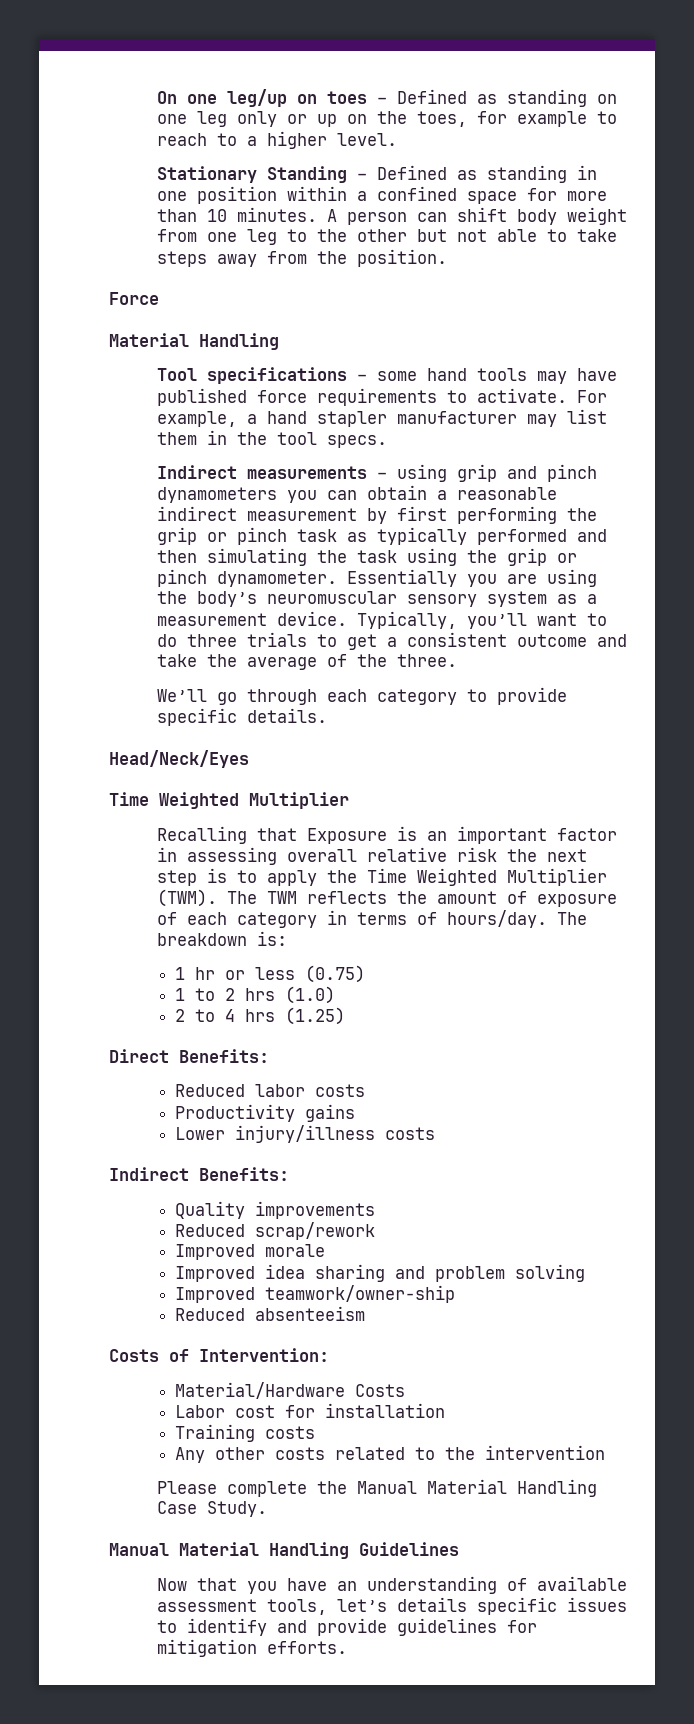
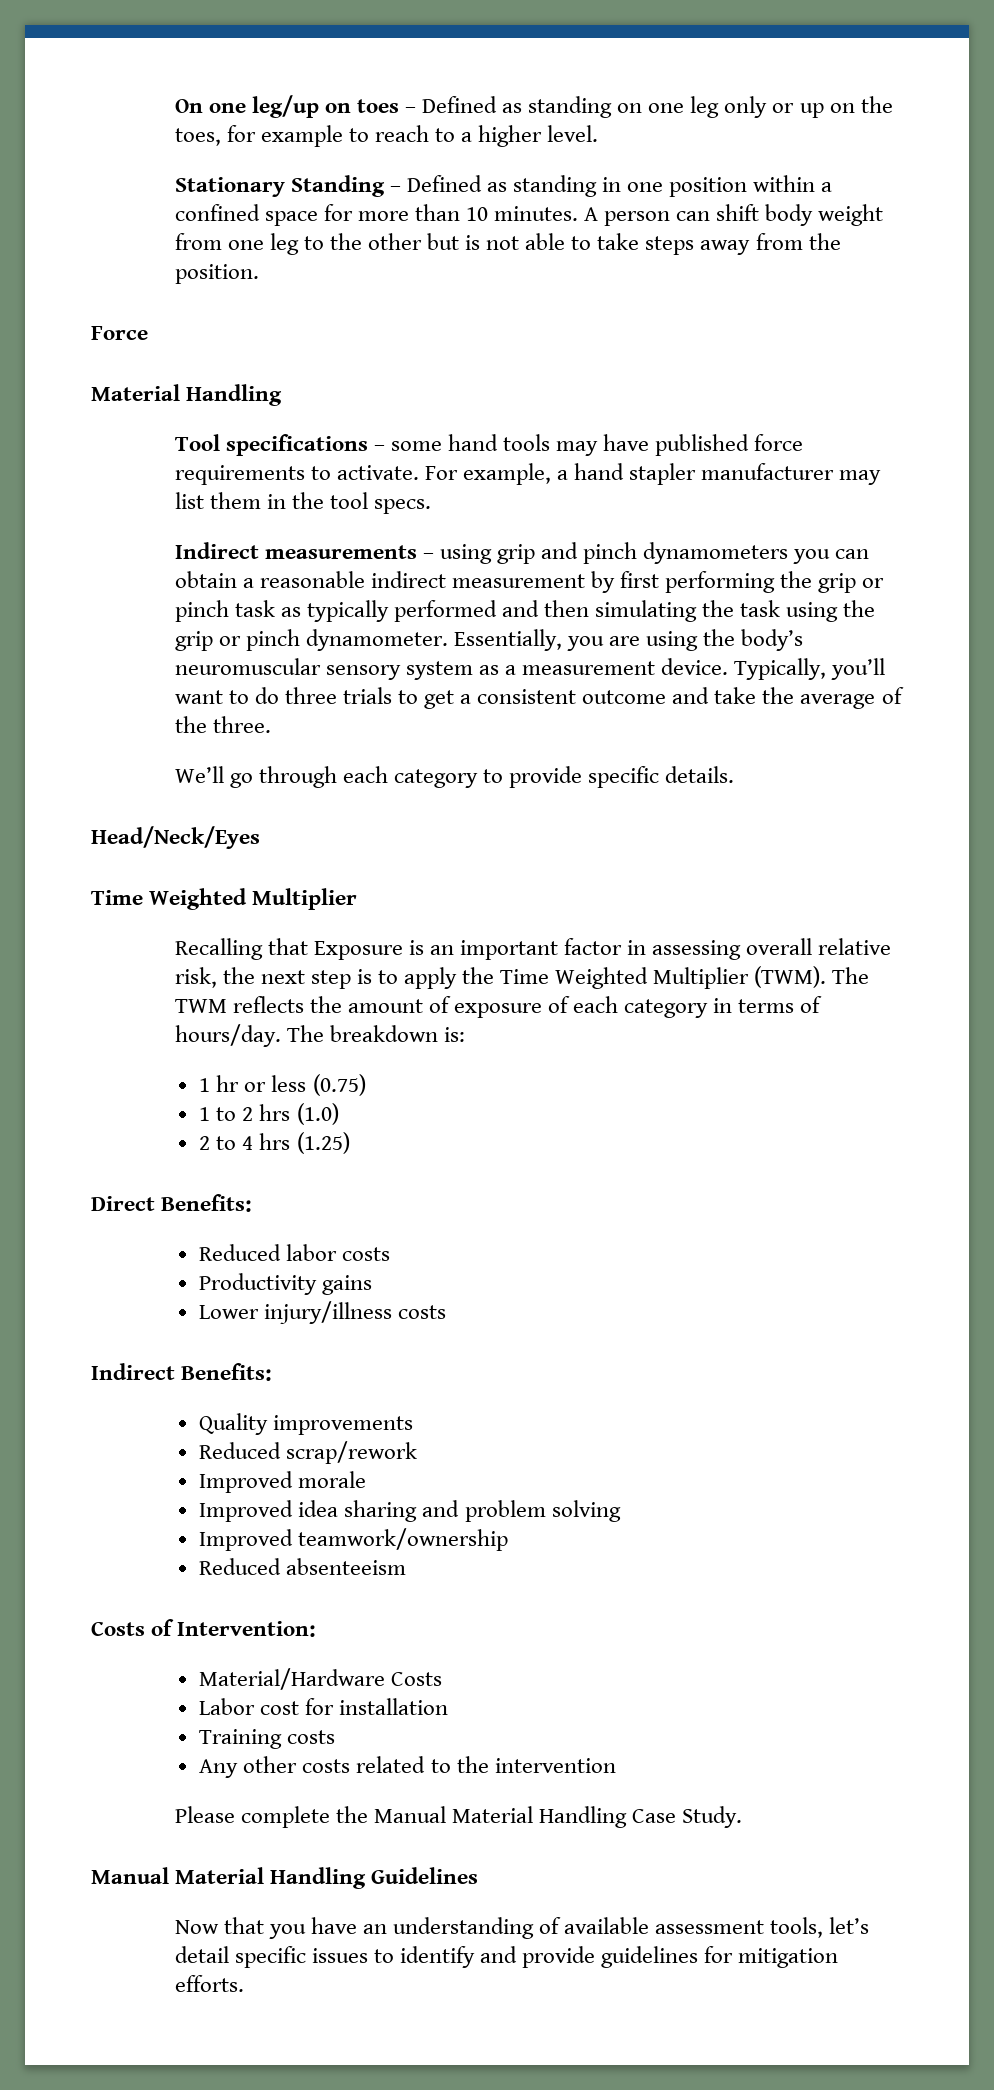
- A person can shift body weight from one leg to the other but not able to take steps away from the position.
+ A person can shift body weight from one leg to the other but is not able to take steps away from the position.
- Essentially you are using the body’s neuromuscular sensory system as a measurement device.
+ Essentially, you are using the body’s neuromuscular sensory system as a measurement device.
- Recalling that Exposure is an important factor in assessing overall relative risk the next step is to apply the Time Weighted Multiplier (TWM).
+ Recalling that Exposure is an important factor in assessing overall relative risk, the next step is to apply the Time Weighted Multiplier (TWM).
- Improved teamwork/owner-ship
+ Improved teamwork/ownership
- Now that you have an understanding of available assessment tools, let’s details specific issues to identify and provide guidelines for mitigation efforts.
+ Now that you have an understanding of available assessment tools, let’s detail specific issues to identify and provide guidelines for mitigation efforts.

